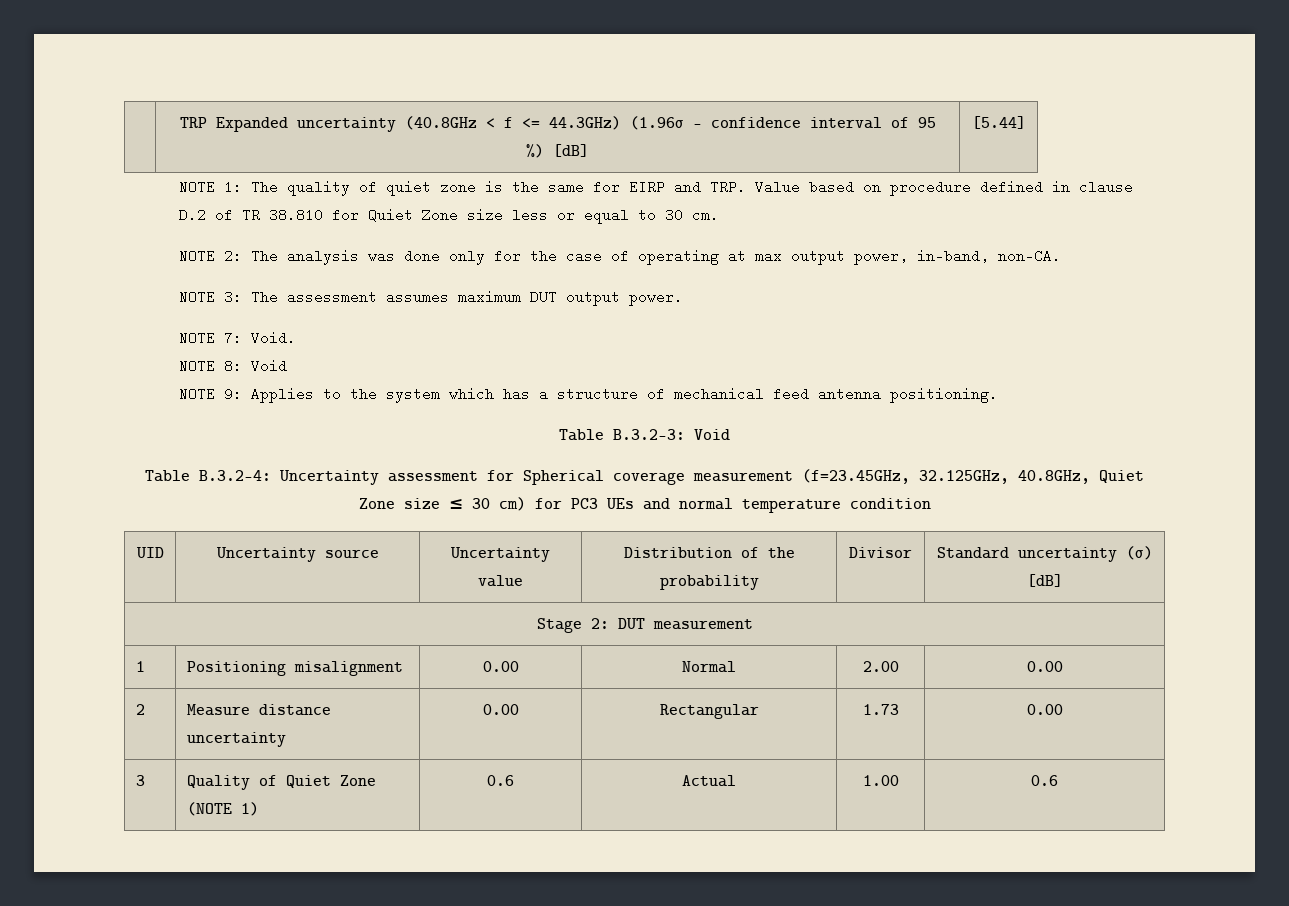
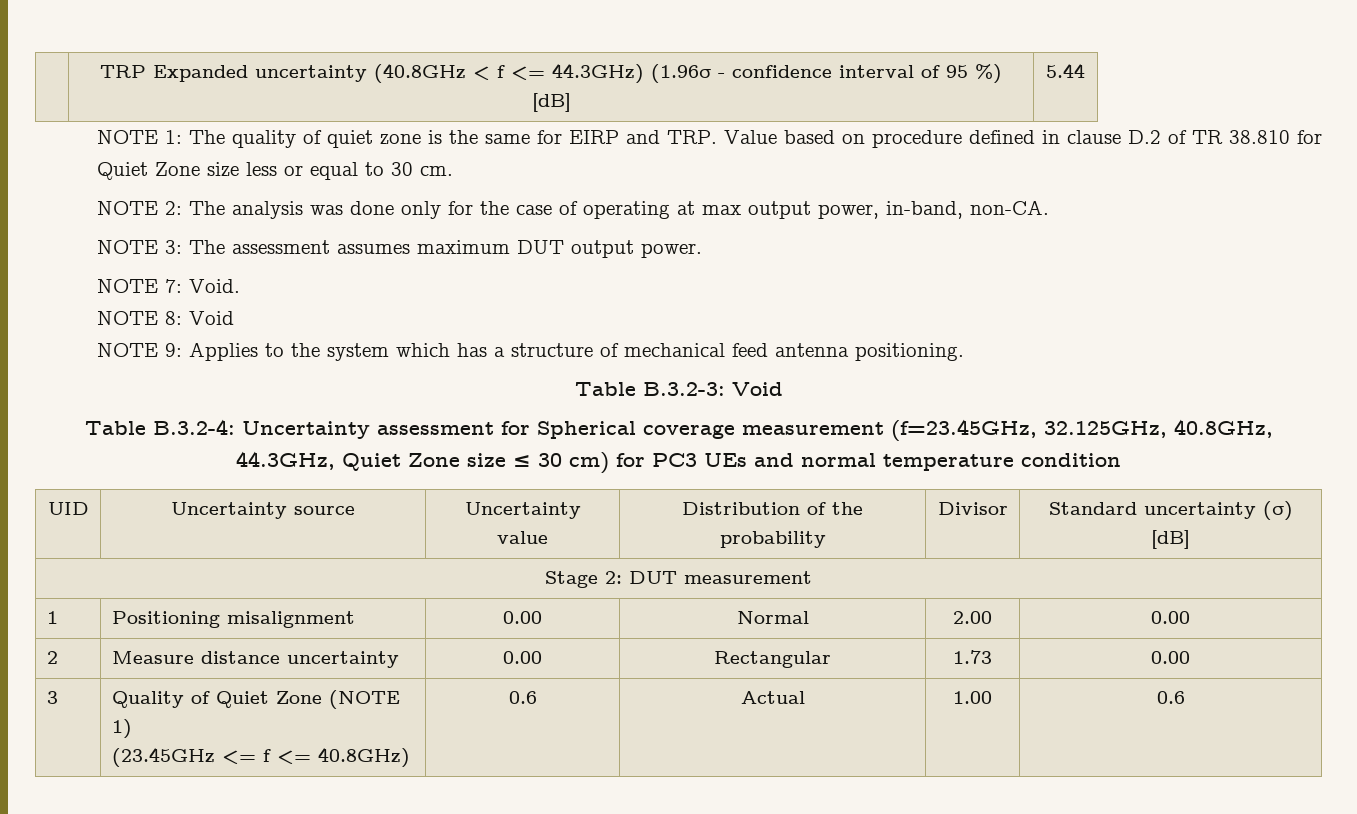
- | TRP Expanded uncertainty (40.8GHz < f <= 44.3GHz) (1.96σ - confidence interval of 95 %) [dB] | [5.44]
+ | TRP Expanded uncertainty (40.8GHz < f <= 44.3GHz) (1.96σ - confidence interval of 95 %) [dB] | 5.44
- Table B.3.2-4: Uncertainty assessment for Spherical coverage measurement (f=23.45GHz, 32.125GHz, 40.8GHz, Quiet Zone size ≤ 30 cm) for PC3 UEs and normal temperature condition
+ Table B.3.2-4: Uncertainty assessment for Spherical coverage measurement (f=23.45GHz, 32.125GHz, 40.8GHz, 44.3GHz, Quiet Zone size ≤ 30 cm) for PC3 UEs and normal temperature condition
- 3 | Quality of Quiet Zone (NOTE 1) | 0.6 | Actual | 1.00 | 0.6
+ 3 | Quality of Quiet Zone (NOTE 1)
+ (23.45GHz <= f <= 40.8GHz) | 0.6 | Actual | 1.00 | 0.6

